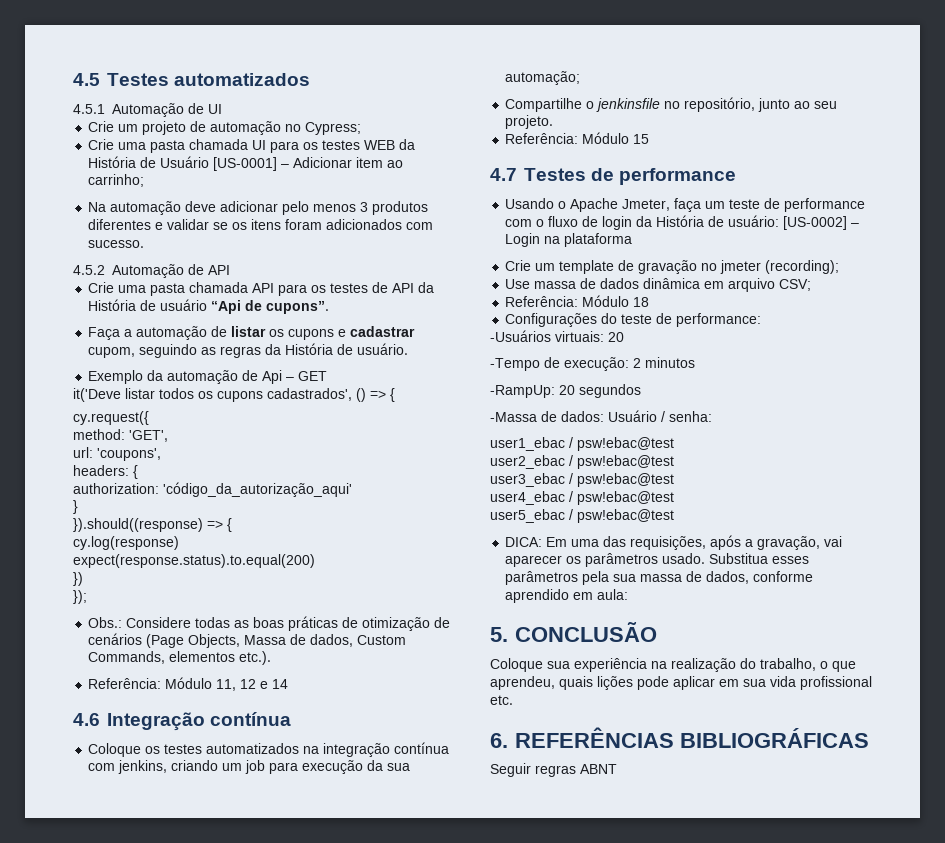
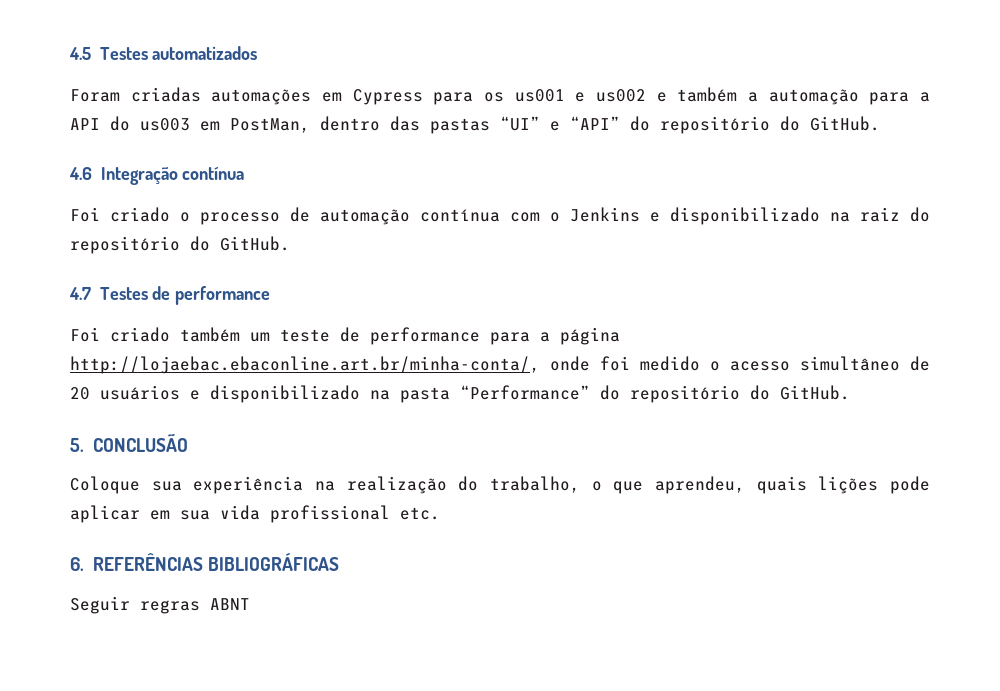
- 4.5.1 Automação de UI
- Crie um projeto de automação no Cypress;
- Crie uma pasta chamada UI para os testes WEB da História de Usuário [US-0001] – Adicionar item ao carrinho;
- Na automação deve adicionar pelo menos 3 produtos diferentes e validar se os itens foram adicionados com sucesso.
- 4.5.2 Automação de API
- Crie uma pasta chamada API para os testes de API da História de usuário “Api de cupons”.
- Faça a automação de listar os cupons e cadastrar cupom, seguindo as regras da História de usuário.
- Exemplo da automação de Api – GET
- it('Deve listar todos os cupons cadastrados', () => {
- cy.request({
- method: 'GET',
- url: 'coupons',
- headers: {
- authorization: 'código_da_autorização_aqui'
- }
- }).should((response) => {
- cy.log(response)
- expect(response.status).to.equal(200)
- })
- });
- Obs.: Considere todas as boas práticas de otimização de cenários (Page Objects, Massa de dados, Custom Commands, elementos etc.).
- Referência: Módulo 11, 12 e 14
+ Foram criadas automações em Cypress para os us001 e us002 e também a automação para a API do us003 em PostMan, dentro das pastas “UI” e “API” do repositório do GitHub.
  4.6 Integração contínua
- Coloque os testes automatizados na integração contínua com jenkins, criando um job para execução da sua automação;
- Compartilhe o jenkinsfile no repositório, junto ao seu projeto.
- Referência: Módulo 15
+ Foi criado o processo de automação contínua com o Jenkins e disponibilizado na raiz do repositório do GitHub.
  4.7 Testes de performance
- Usando o Apache Jmeter, faça um teste de performance com o fluxo de login da História de usuário: [US-0002] – Login na plataforma
- Crie um template de gravação no jmeter (recording);
- Use massa de dados dinâmica em arquivo CSV;
- Referência: Módulo 18
- Configurações do teste de performance:
- -Usuários virtuais: 20
- -Tempo de execução: 2 minutos
- -RampUp: 20 segundos
- -Massa de dados: Usuário / senha:
- user1_ebac / psw!ebac@test
- user2_ebac / psw!ebac@test
- user3_ebac / psw!ebac@test
- user4_ebac / psw!ebac@test
- user5_ebac / psw!ebac@test
- DICA: Em uma das requisições, após a gravação, vai aparecer os parâmetros usado. Substitua esses parâmetros pela sua massa de dados, conforme aprendido em aula:
+ Foi criado também um teste de performance para a página http://lojaebac.ebaconline.art.br/minha-conta/, onde foi medido o acesso simultâneo de 20 usuários e disponibilizado na pasta “Performance” do repositório do GitHub.

